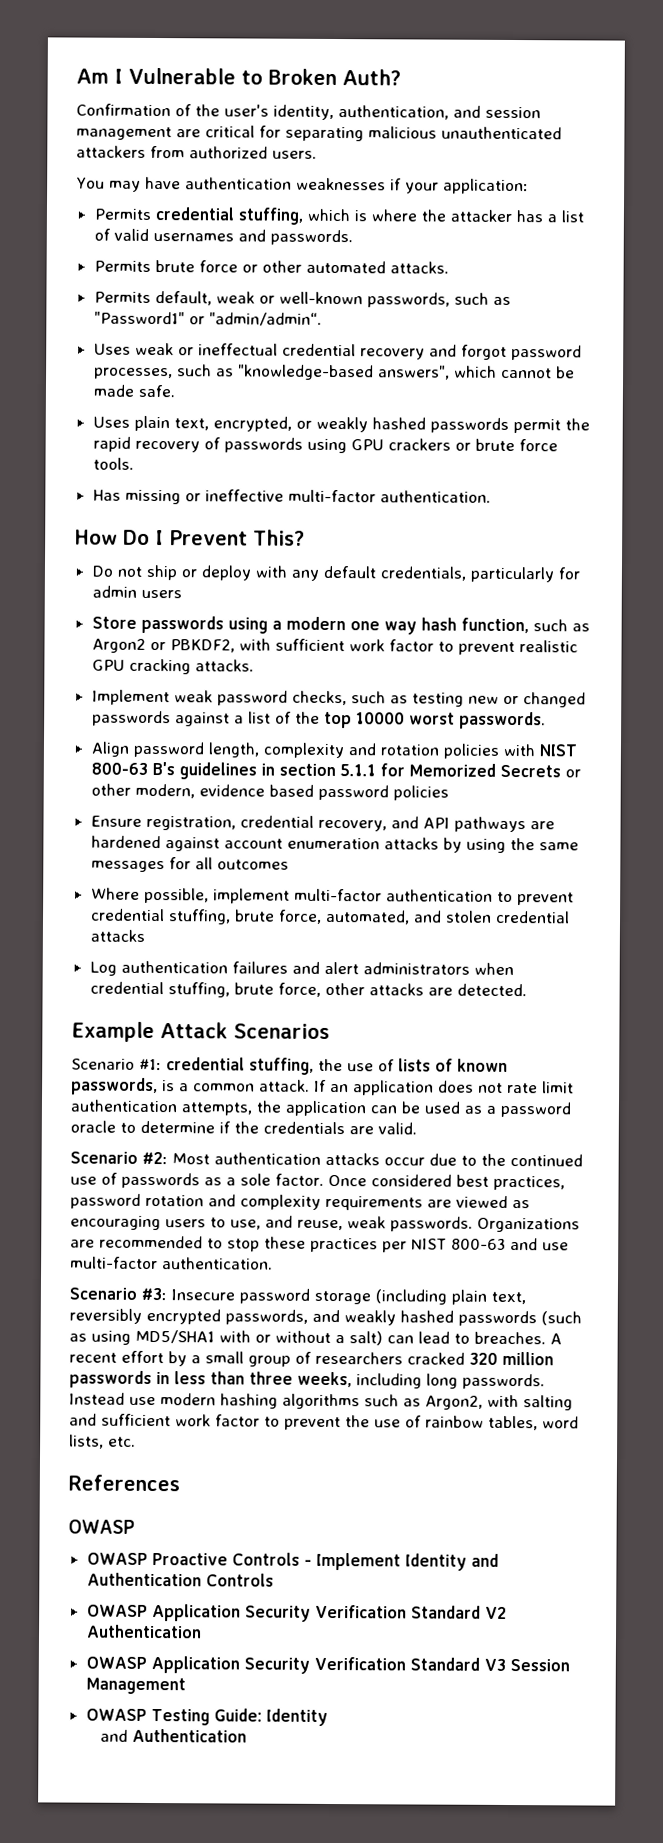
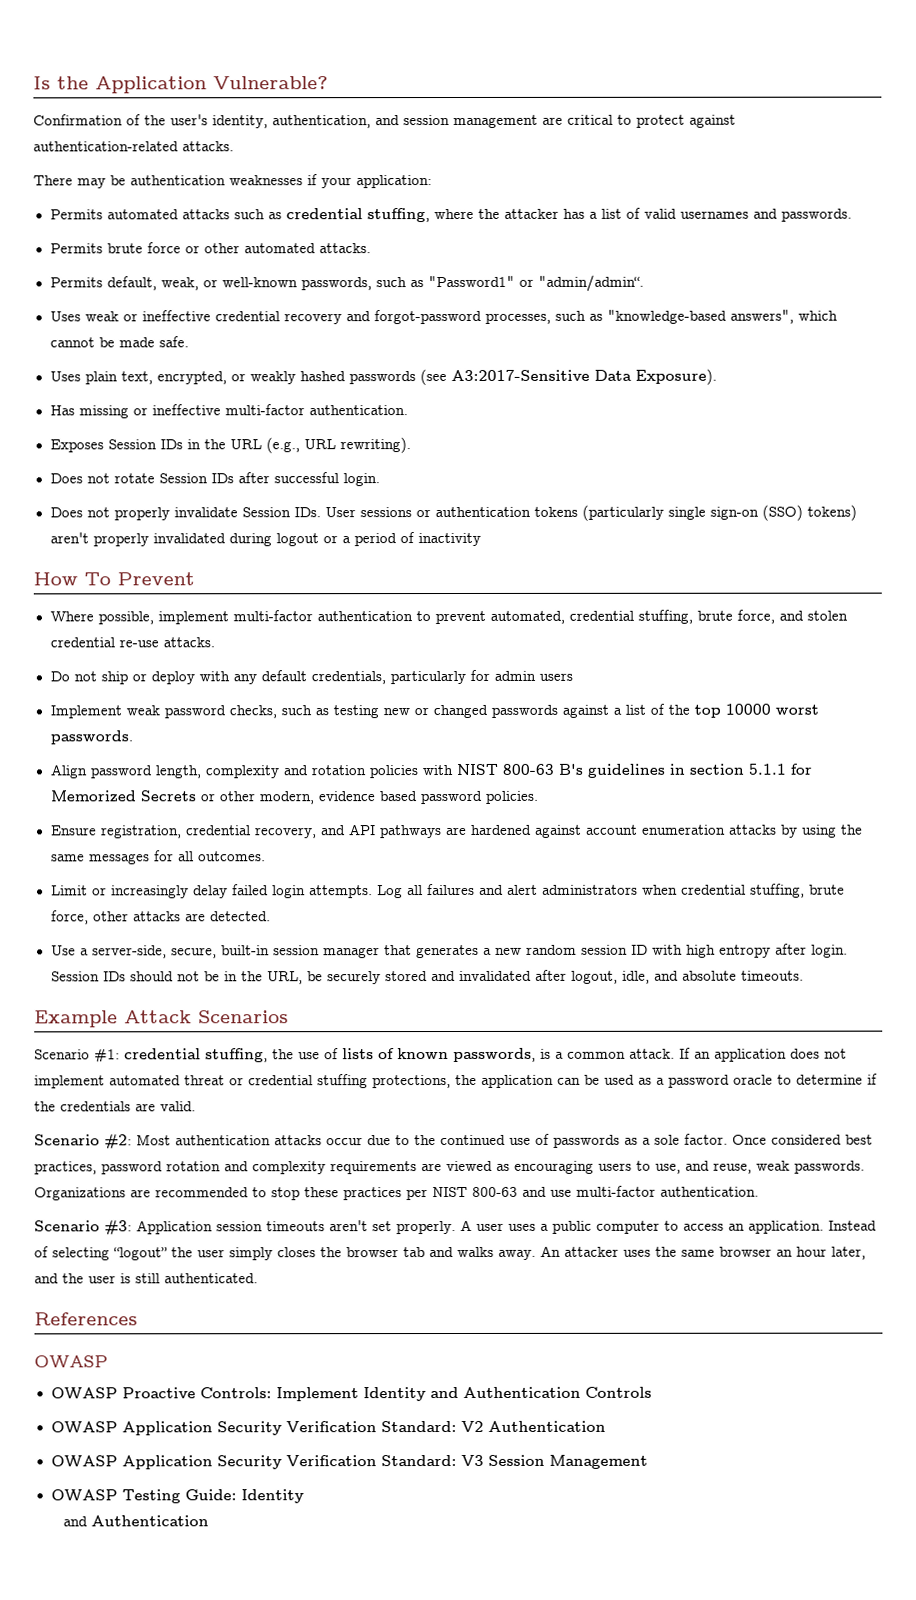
- Am I Vulnerable to Broken Auth?
+ Is the Application Vulnerable?
- Confirmation of the user's identity, authentication, and session management are critical for separating malicious unauthenticated attackers from authorized users.
- You may have authentication weaknesses if your application:
+ Confirmation of the user's identity, authentication, and session management are critical to protect against authentication-related attacks.
+ There may be authentication weaknesses if your application:
- Permits credential stuffing, which is where the attacker has a list of valid usernames and passwords.
+ Permits automated attacks such as credential stuffing, where the attacker has a list of valid usernames and passwords.
- Permits default, weak or well-known passwords, such as "Password1" or "admin/admin“.
+ Permits default, weak, or well-known passwords, such as "Password1" or "admin/admin“.
- Uses weak or ineffectual credential recovery and forgot password processes, such as "knowledge-based answers", which cannot be made safe.
+ Uses weak or ineffective credential recovery and forgot-password processes, such as "knowledge-based answers", which cannot be made safe.
- Uses plain text, encrypted, or weakly hashed passwords permit the rapid recovery of passwords using GPU crackers or brute force tools.
+ Uses plain text, encrypted, or weakly hashed passwords (see A3:2017-Sensitive Data Exposure).
+ Exposes Session IDs in the URL (e.g., URL rewriting).
+ Does not rotate Session IDs after successful login.
+ Does not properly invalidate Session IDs. User sessions or authentication tokens (particularly single sign-on (SSO) tokens) aren't properly invalidated during logout or a period of inactivity
- How Do I Prevent This?
+ How To Prevent
+ Where possible, implement multi-factor authentication to prevent automated, credential stuffing, brute force, and stolen credential re-use attacks.
- Store passwords using a modern one way hash function, such as Argon2 or PBKDF2, with sufficient work factor to prevent realistic GPU cracking attacks.
- Align password length, complexity and rotation policies with NIST 800-63 B's guidelines in section 5.1.1 for Memorized Secrets or other modern, evidence based password policies
+ Align password length, complexity and rotation policies with NIST 800-63 B's guidelines in section 5.1.1 for Memorized Secrets or other modern, evidence based password policies.
- Ensure registration, credential recovery, and API pathways are hardened against account enumeration attacks by using the same messages for all outcomes
- Where possible, implement multi-factor authentication to prevent credential stuffing, brute force, automated, and stolen credential attacks
- Log authentication failures and alert administrators when credential stuffing, brute force, other attacks are detected.
+ Ensure registration, credential recovery, and API pathways are hardened against account enumeration attacks by using the same messages for all outcomes.
+ Limit or increasingly delay failed login attempts. Log all failures and alert administrators when credential stuffing, brute force, other attacks are detected.
+ Use a server-side, secure, built-in session manager that generates a new random session ID with high entropy after login. Session IDs should not be in the URL, be securely stored and invalidated after logout, idle, and absolute timeouts.
- If an application does not rate limit authentication attempts, the application can be used as a password oracle to determine if the credentials are valid.
+ If an application does not implement automated threat or credential stuffing protections, the application can be used as a password oracle to determine if the credentials are valid.
- Scenario #3: Insecure password storage (including plain text, reversibly encrypted passwords, and weakly hashed passwords (such as using MD5/SHA1 with or without a salt) can lead to breaches. A recent effort by a small group of researchers cracked 320 million passwords in less than three weeks, including long passwords. Instead use modern hashing algorithms such as Argon2, with salting and sufficient work factor to prevent the use of rainbow tables, word lists, etc.
+ Scenario #3: Application session timeouts aren't set properly. A user uses a public computer to access an application. Instead of selecting “logout” the user simply closes the browser tab and walks away. An attacker uses the same browser an hour later, and the user is still authenticated.
- OWASP Proactive Controls - Implement Identity and Authentication Controls
+ OWASP Proactive Controls: Implement Identity and Authentication Controls
- OWASP Application Security Verification Standard V2 Authentication
+ OWASP Application Security Verification Standard: V2 Authentication
- OWASP Application Security Verification Standard V3 Session Management
+ OWASP Application Security Verification Standard: V3 Session Management

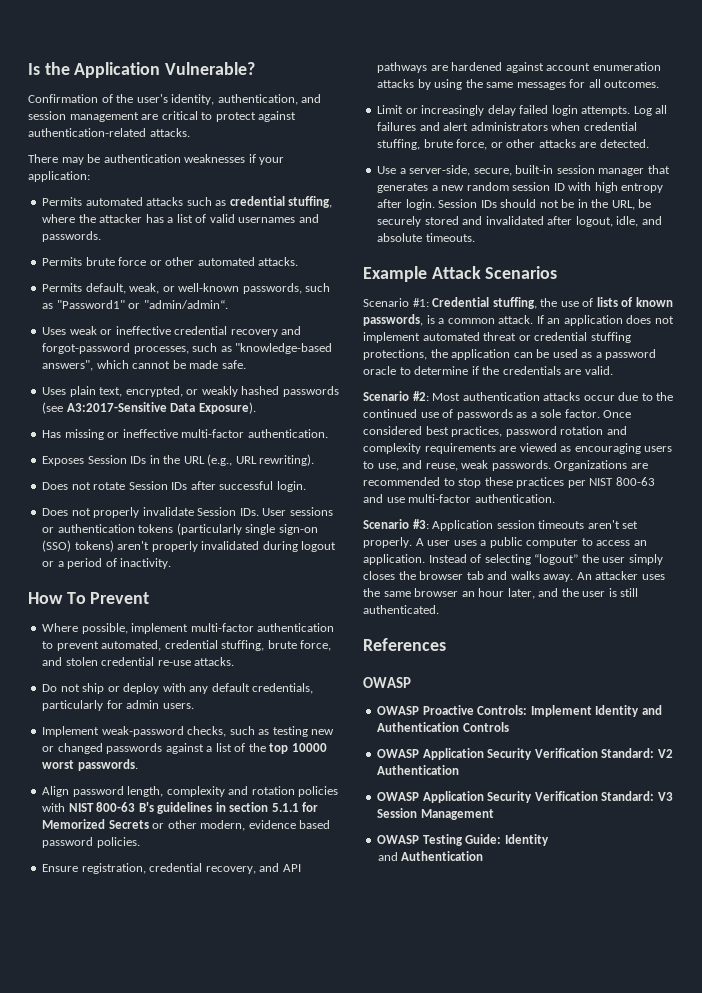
- Does not properly invalidate Session IDs. User sessions or authentication tokens (particularly single sign-on (SSO) tokens) aren't properly invalidated during logout or a period of inactivity
+ Does not properly invalidate Session IDs. User sessions or authentication tokens (particularly single sign-on (SSO) tokens) aren't properly invalidated during logout or a period of inactivity.
- Do not ship or deploy with any default credentials, particularly for admin users
- Implement weak password checks, such as testing new or changed passwords against a list of the top 10000 worst passwords.
+ Do not ship or deploy with any default credentials, particularly for admin users.
+ Implement weak-password checks, such as testing new or changed passwords against a list of the top 10000 worst passwords.
- Log all failures and alert administrators when credential stuffing, brute force, other attacks are detected.
+ Log all failures and alert administrators when credential stuffing, brute force, or other attacks are detected.
- Scenario #1: credential stuffing, the use of lists of known passwords, is a common attack.
+ Scenario #1: Credential stuffing, the use of lists of known passwords, is a common attack.

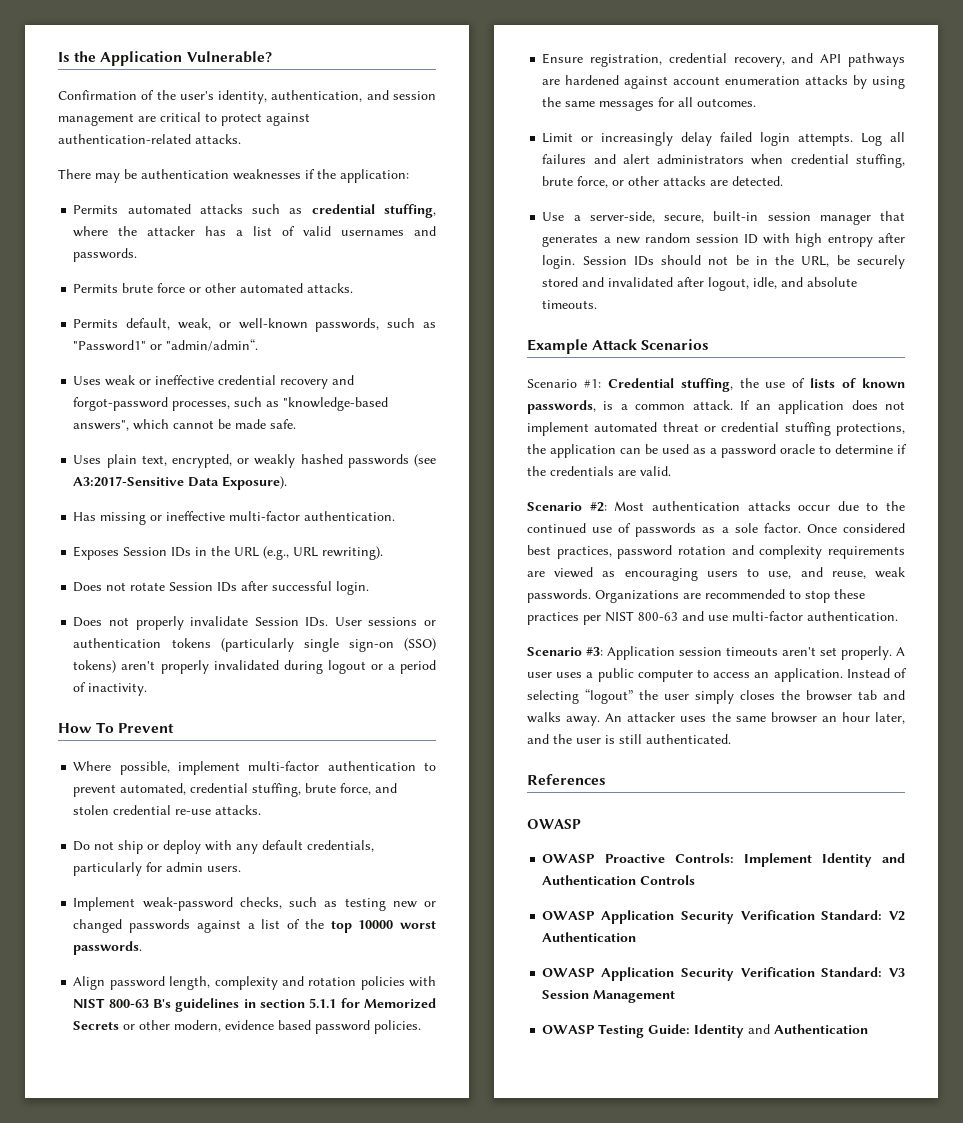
- There may be authentication weaknesses if your application:
+ There may be authentication weaknesses if the application:
- OWASP Testing Guide: Identity
- and Authentication
+ OWASP Testing Guide: Identity and Authentication

